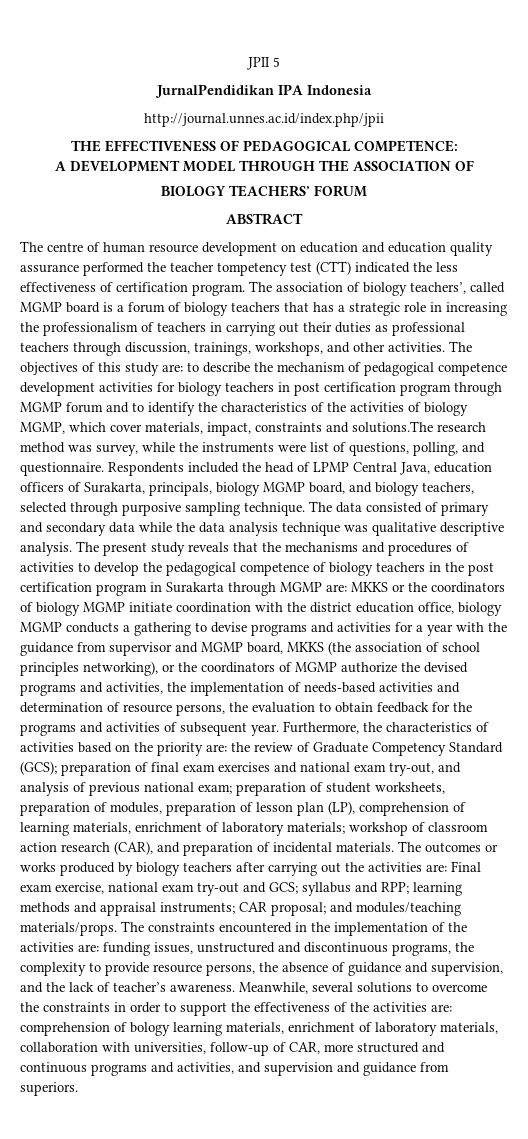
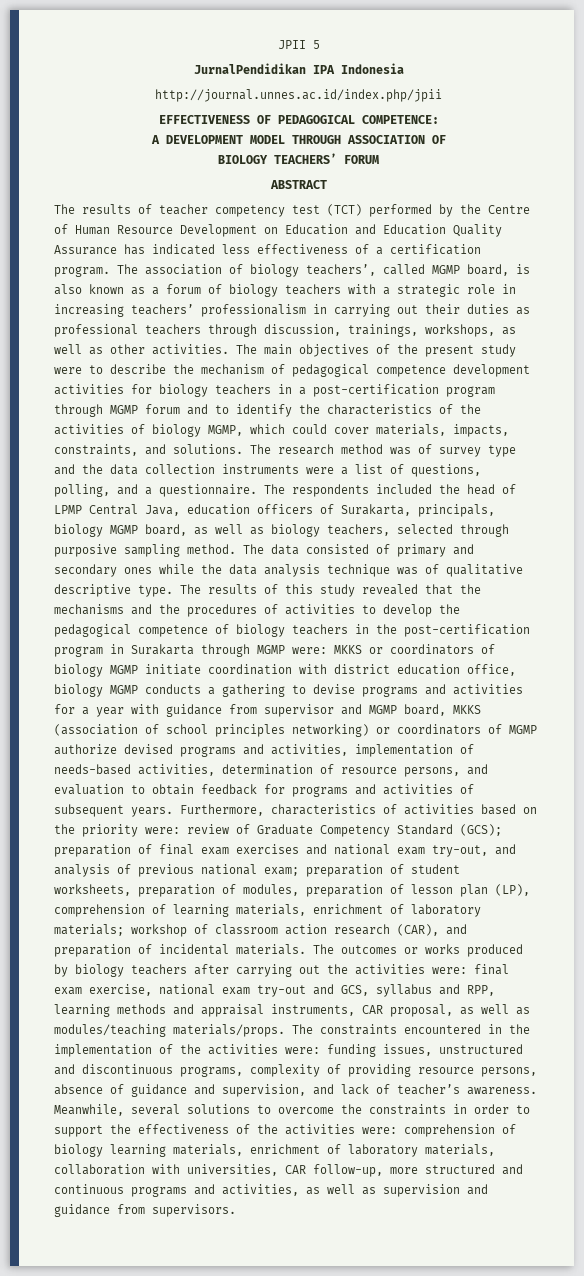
- THE EFFECTIVENESS OF PEDAGOGICAL COMPETENCE:
+ EFFECTIVENESS OF PEDAGOGICAL COMPETENCE:
- A DEVELOPMENT MODEL THROUGH THE ASSOCIATION OF
+ A DEVELOPMENT MODEL THROUGH ASSOCIATION OF
- The centre of human resource development on education and education quality assurance performed the teacher tompetency test (CTT) indicated the less effectiveness of certification program.
+ The results of teacher competency test (TCT) performed by the Centre of Human Resource Development on Education and Education Quality Assurance has indicated less effectiveness of a certification program.
- The association of biology teachers’, called MGMP board is a forum of biology teachers that has a strategic role in increasing the professionalism of teachers in carrying out their duties as professional teachers through discussion, trainings, workshops, and other activities.
+ The association of biology teachers’, called MGMP board, is also known as a forum of biology teachers with a strategic role in increasing teachers’ professionalism in carrying out their duties as professional teachers through discussion, trainings, workshops, as well as other activities.
- The objectives of this study are: to describe the mechanism of pedagogical competence development activities for biology teachers in post certification program through MGMP forum and to identify the characteristics of the activities of biology MGMP, which cover materials, impact, constraints and solutions.The research method was survey, while the instruments were list of questions, polling, and questionnaire. Respondents included the head of LPMP Central Java, education officers of Surakarta, principals, biology MGMP board, and biology teachers, selected through purposive sampling technique.
+ The main objectives of the present study were to describe the mechanism of pedagogical competence development activities for biology teachers in a post-certification program through MGMP forum and to identify the characteristics of the activities of biology MGMP, which could cover materials, impacts, constraints, and solutions. The research method was of survey type and the data collection instruments were a list of questions, polling, and a questionnaire. The respondents included the head of LPMP Central Java, education officers of Surakarta, principals, biology MGMP board, as well as biology teachers, selected through purposive sampling method.
- The data consisted of primary and secondary data while the data analysis technique was qualitative descriptive analysis. The present study reveals that the mechanisms and procedures of activities to develop the pedagogical competence of biology teachers in the post certification program in Surakarta through MGMP are:
+ The data consisted of primary and secondary ones while the data analysis technique was of qualitative descriptive type. The results of this study revealed that the mechanisms and the procedures of activities to develop the pedagogical competence of biology teachers in the post-certification program in Surakarta through MGMP were:
- MKKS or the coordinators of biology MGMP initiate coordination with the district education office, biology MGMP conducts a gathering to devise programs and activities for a year with the guidance from supervisor and MGMP board, MKKS (the association of school principles networking), or the coordinators of MGMP authorize the devised programs and activities, the implementation of needs-based activities and determination of resource persons, the evaluation to obtain feedback for the programs and activities of subsequent year. Furthermore, the characteristics of activities based on the priority are: the review of Graduate Competency Standard (GCS);
+ MKKS or coordinators of biology MGMP initiate coordination with district education office, biology MGMP conducts a gathering to devise programs and activities for a year with guidance from supervisor and MGMP board, MKKS (association of school principles networking) or coordinators of MGMP authorize devised programs and activities, implementation of needs-based activities, determination of resource persons, and evaluation to obtain feedback for programs and activities of subsequent years. Furthermore, characteristics of activities based on the priority were: review of Graduate Competency Standard (GCS);
- The outcomes or works produced by biology teachers after carrying out the activities are: Final exam exercise, national exam try-out and GCS; syllabus and RPP; learning methods and appraisal instruments; CAR proposal; and modules/teaching materials/props.
+ The outcomes or works produced by biology teachers after carrying out the activities were: final exam exercise, national exam try-out and GCS, syllabus and RPP, learning methods and appraisal instruments, CAR proposal, as well as modules/teaching materials/props.
- The constraints encountered in the implementation of the activities are: funding issues, unstructured and discontinuous programs, the complexity to provide resource persons, the absence of guidance and supervision, and the lack of teacher’s awareness.
+ The constraints encountered in the implementation of the activities were: funding issues, unstructured and discontinuous programs, complexity of providing resource persons, absence of guidance and supervision, and lack of teacher’s awareness.
- Meanwhile, several solutions to overcome the constraints in order to support the effectiveness of the activities are: comprehension of bology learning materials, enrichment of laboratory materials, collaboration with universities, follow-up of CAR, more structured and continuous programs and activities, and supervision and guidance from superiors.
+ Meanwhile, several solutions to overcome the constraints in order to support the effectiveness of the activities were: comprehension of biology learning materials, enrichment of laboratory materials, collaboration with universities, CAR follow-up, more structured and continuous programs and activities, as well as supervision and guidance from supervisors.

